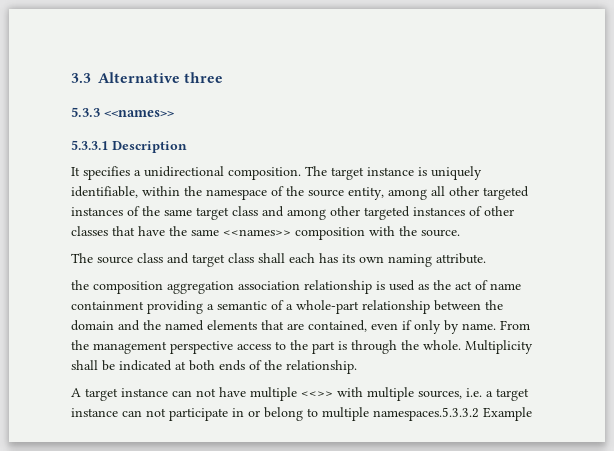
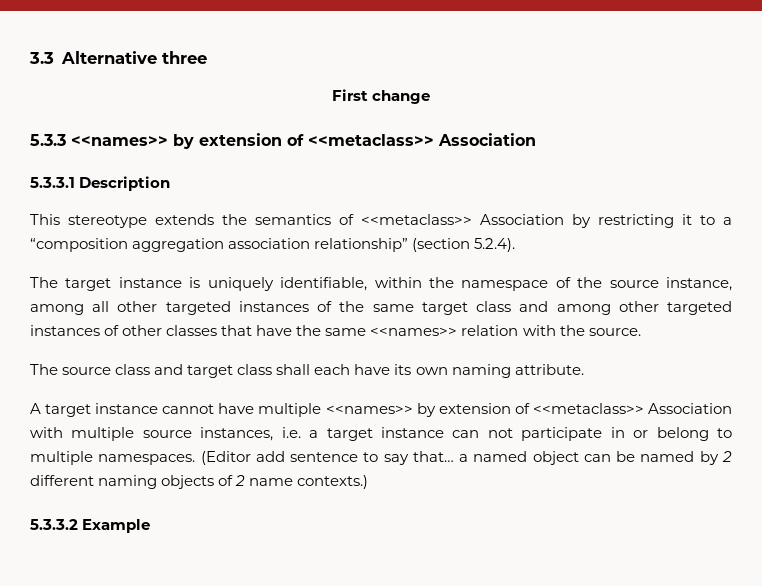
+ First change
- 5.3.3 <<names>>
+ 5.3.3 <<names>> by extension of <<metaclass>> Association
  5.3.3.1 Description
- It specifies a unidirectional composition. The target instance is uniquely identifiable, within the namespace of the source entity, among all other targeted instances of the same target class and among other targeted instances of other classes that have the same <<names>> composition with the source.
+ This stereotype extends the semantics of <<metaclass>> Association by restricting it to a “composition aggregation association relationship” (section 5.2.4).
+ The target instance is uniquely identifiable, within the namespace of the source instance, among all other targeted instances of the same target class and among other targeted instances of other classes that have the same <<names>> relation with the source.
- The source class and target class shall each has its own naming attribute.
+ The source class and target class shall each have its own naming attribute.
- the composition aggregation association relationship is used as the act of name containment providing a semantic of a whole-part relationship between the domain and the named elements that are contained, even if only by name. From the management perspective access to the part is through the whole. Multiplicity shall be indicated at both ends of the relationship.
- A target instance can not have multiple <<>> with multiple sources, i.e. a target instance can not participate in or belong to multiple namespaces.5.3.3.2 Example
+ A target instance cannot have multiple <<names>> by extension of <<metaclass>> Association with multiple source instances, i.e. a target instance can not participate in or belong to multiple namespaces. (Editor add sentence to say that… a named object can be named by 2 different naming objects of 2 name contexts.)
+ 5.3.3.2 Example

